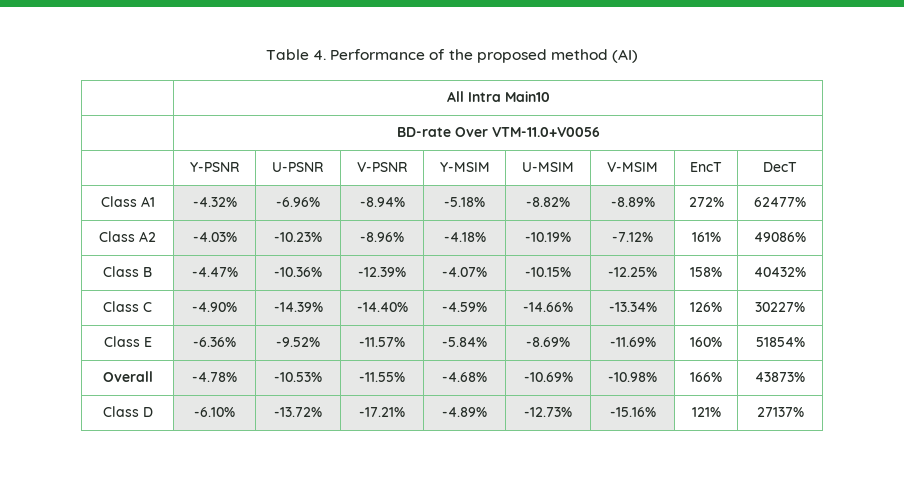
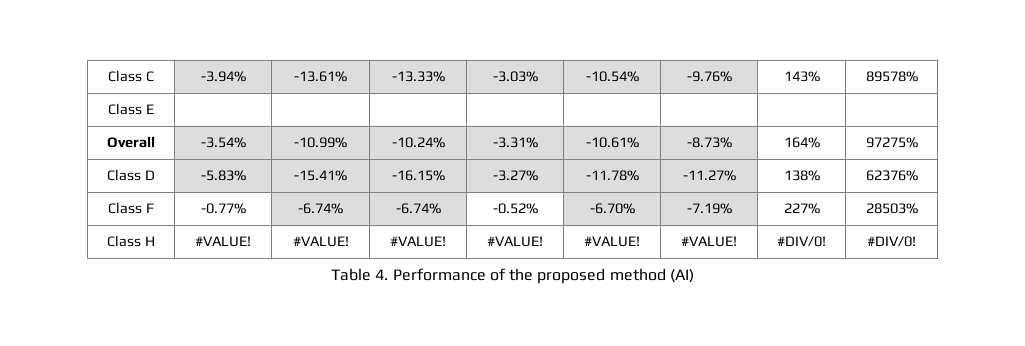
+ Class C | -3.94% | -13.61% | -13.33% | -3.03% | -10.54% | -9.76% | 143% | 89578%
+ Class E | | | | | | | |
+ Overall | -3.54% | -10.99% | -10.24% | -3.31% | -10.61% | -8.73% | 164% | 97275%
+ Class D | -5.83% | -15.41% | -16.15% | -3.27% | -11.78% | -11.27% | 138% | 62376%
+ Class F | -0.77% | -6.74% | -6.74% | -0.52% | -6.70% | -7.19% | 227% | 28503%
+ Class H | #VALUE! | #VALUE! | #VALUE! | #VALUE! | #VALUE! | #VALUE! | #DIV/0! | #DIV/0!
- | All Intra Main10
- | BD-rate Over VTM-11.0+V0056
- | Y-PSNR | U-PSNR | V-PSNR | Y-MSIM | U-MSIM | V-MSIM | EncT | DecT
- Class A1 | -4.32% | -6.96% | -8.94% | -5.18% | -8.82% | -8.89% | 272% | 62477%
- Class A2 | -4.03% | -10.23% | -8.96% | -4.18% | -10.19% | -7.12% | 161% | 49086%
- Class B | -4.47% | -10.36% | -12.39% | -4.07% | -10.15% | -12.25% | 158% | 40432%
- Class C | -4.90% | -14.39% | -14.40% | -4.59% | -14.66% | -13.34% | 126% | 30227%
- Class E | -6.36% | -9.52% | -11.57% | -5.84% | -8.69% | -11.69% | 160% | 51854%
- Overall | -4.78% | -10.53% | -11.55% | -4.68% | -10.69% | -10.98% | 166% | 43873%
- Class D | -6.10% | -13.72% | -17.21% | -4.89% | -12.73% | -15.16% | 121% | 27137%

